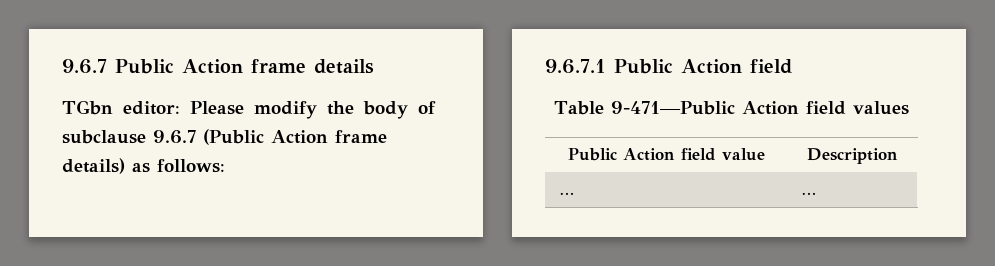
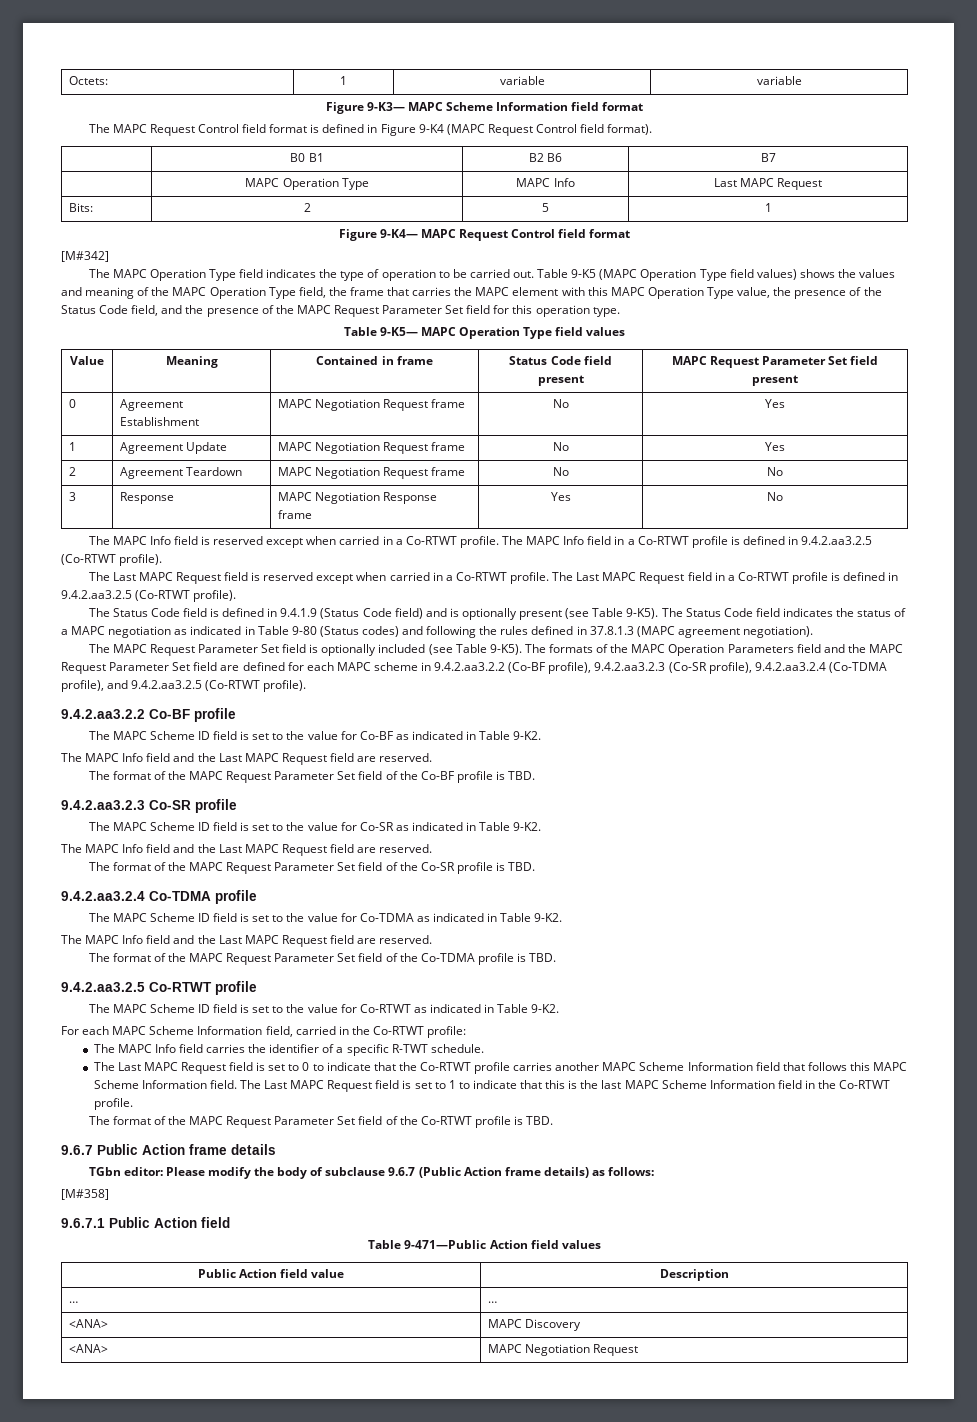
+ Octets: | 1 | variable | variable
+ Figure 9-K3— MAPC Scheme Information field format
+ The MAPC Request Control field format is defined in Figure 9-K4 (MAPC Request Control field format).
+ | B0 B1 | B2 B6 | B7
+ | MAPC Operation Type | MAPC Info | Last MAPC Request
+ Bits: | 2 | 5 | 1
+ Figure 9-K4— MAPC Request Control field format
+ [M#342]
+ The MAPC Operation Type field indicates the type of operation to be carried out. Table 9-K5 (MAPC Operation Type field values) shows the values and meaning of the MAPC Operation Type field, the frame that carries the MAPC element with this MAPC Operation Type value, the presence of the Status Code field, and the presence of the MAPC Request Parameter Set field for this operation type.
+ Table 9-K5— MAPC Operation Type field values
+ Value | Meaning | Contained in frame | Status Code field present | MAPC Request Parameter Set field present
+ 0 | Agreement Establishment | MAPC Negotiation Request frame | No | Yes
+ 1 | Agreement Update | MAPC Negotiation Request frame | No | Yes
+ 2 | Agreement Teardown | MAPC Negotiation Request frame | No | No
+ 3 | Response | MAPC Negotiation Response frame | Yes | No
+ The MAPC Info field is reserved except when carried in a Co-RTWT profile. The MAPC Info field in a Co-RTWT profile is defined in 9.4.2.aa3.2.5 (Co-RTWT profile).
+ The Last MAPC Request field is reserved except when carried in a Co-RTWT profile. The Last MAPC Request field in a Co-RTWT profile is defined in 9.4.2.aa3.2.5 (Co-RTWT profile).
+ The Status Code field is defined in 9.4.1.9 (Status Code field) and is optionally present (see Table 9-K5). The Status Code field indicates the status of a MAPC negotiation as indicated in Table 9-80 (Status codes) and following the rules defined in 37.8.1.3 (MAPC agreement negotiation).
+ The MAPC Request Parameter Set field is optionally included (see Table 9-K5). The formats of the MAPC Operation Parameters field and the MAPC Request Parameter Set field are defined for each MAPC scheme in 9.4.2.aa3.2.2 (Co-BF profile), 9.4.2.aa3.2.3 (Co-SR profile), 9.4.2.aa3.2.4 (Co-TDMA profile), and 9.4.2.aa3.2.5 (Co-RTWT profile).
+ 9.4.2.aa3.2.2 Co-BF profile
+ The MAPC Scheme ID field is set to the value for Co-BF as indicated in Table 9-K2.
+ The MAPC Info field and the Last MAPC Request field are reserved.
+ The format of the MAPC Request Parameter Set field of the Co-BF profile is TBD.
+ 9.4.2.aa3.2.3 Co-SR profile
+ The MAPC Scheme ID field is set to the value for Co-SR as indicated in Table 9-K2.
+ The MAPC Info field and the Last MAPC Request field are reserved.
+ The format of the MAPC Request Parameter Set field of the Co-SR profile is TBD.
+ 9.4.2.aa3.2.4 Co-TDMA profile
+ The MAPC Scheme ID field is set to the value for Co-TDMA as indicated in Table 9-K2.
+ The MAPC Info field and the Last MAPC Request field are reserved.
+ The format of the MAPC Request Parameter Set field of the Co-TDMA profile is TBD.
+ 9.4.2.aa3.2.5 Co-RTWT profile
+ The MAPC Scheme ID field is set to the value for Co-RTWT as indicated in Table 9-K2.
+ For each MAPC Scheme Information field, carried in the Co-RTWT profile:
+ The MAPC Info field carries the identifier of a specific R-TWT schedule.
+ The Last MAPC Request field is set to 0 to indicate that the Co-RTWT profile carries another MAPC Scheme Information field that follows this MAPC Scheme Information field. The Last MAPC Request field is set to 1 to indicate that this is the last MAPC Scheme Information field in the Co-RTWT profile.
+ The format of the MAPC Request Parameter Set field of the Co-RTWT profile is TBD.
+ [M#358]
+ <ANA> | MAPC Discovery
+ <ANA> | MAPC Negotiation Request

